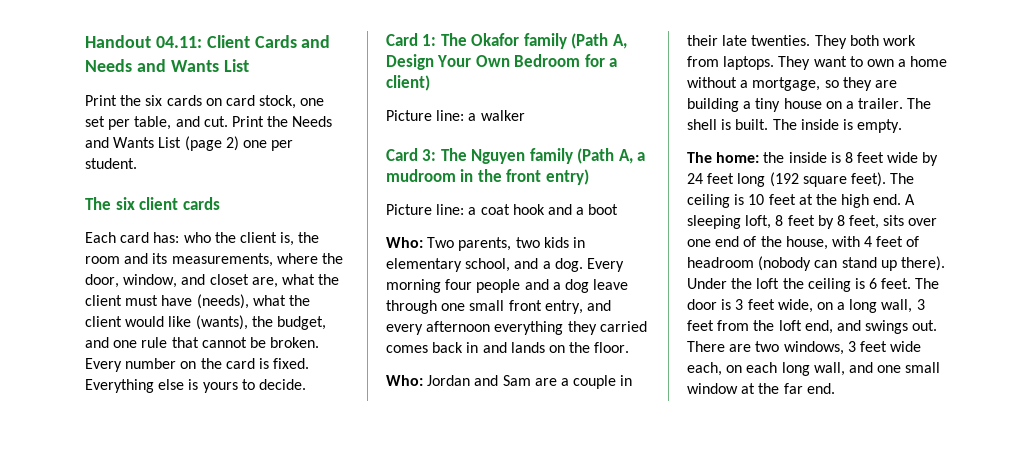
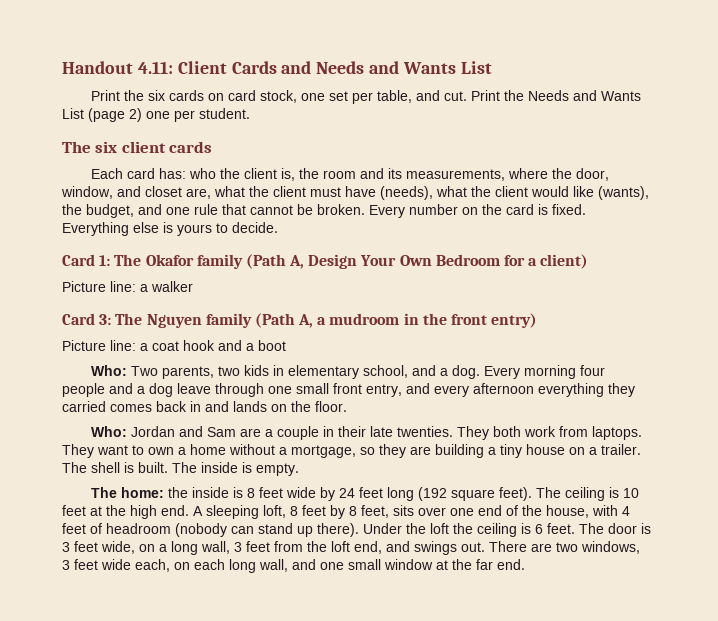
- Handout 04.11: Client Cards and Needs and Wants List
+ Handout 4.11: Client Cards and Needs and Wants List

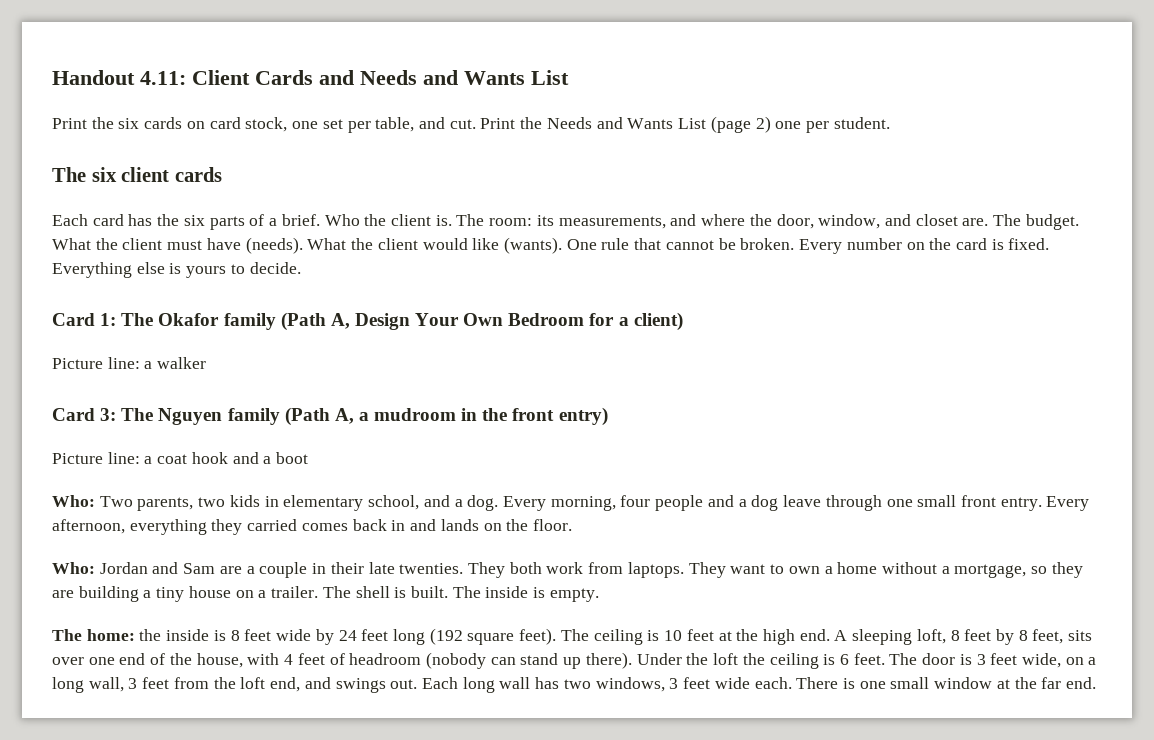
- Each card has: who the client is, the room and its measurements, where the door, window, and closet are, what the client must have (needs), what the client would like (wants), the budget, and one rule that cannot be broken.
+ Each card has the six parts of a brief. Who the client is. The room: its measurements, and where the door, window, and closet are. The budget. What the client must have (needs). What the client would like (wants). One rule that cannot be broken.
- Every morning four people and a dog leave through one small front entry, and every afternoon everything they carried comes back in and lands on the floor.
+ Every morning, four people and a dog leave through one small front entry. Every afternoon, everything they carried comes back in and lands on the floor.
- There are two windows, 3 feet wide each, on each long wall, and one small window at the far end.
+ Each long wall has two windows, 3 feet wide each. There is one small window at the far end.

